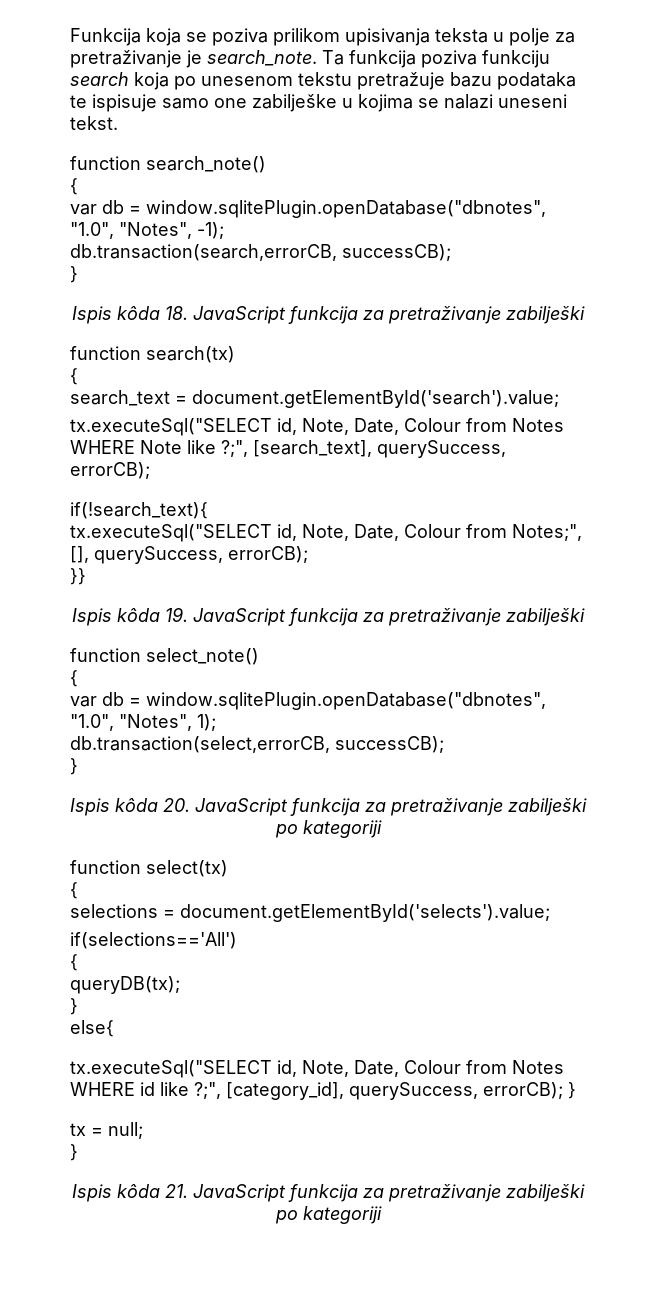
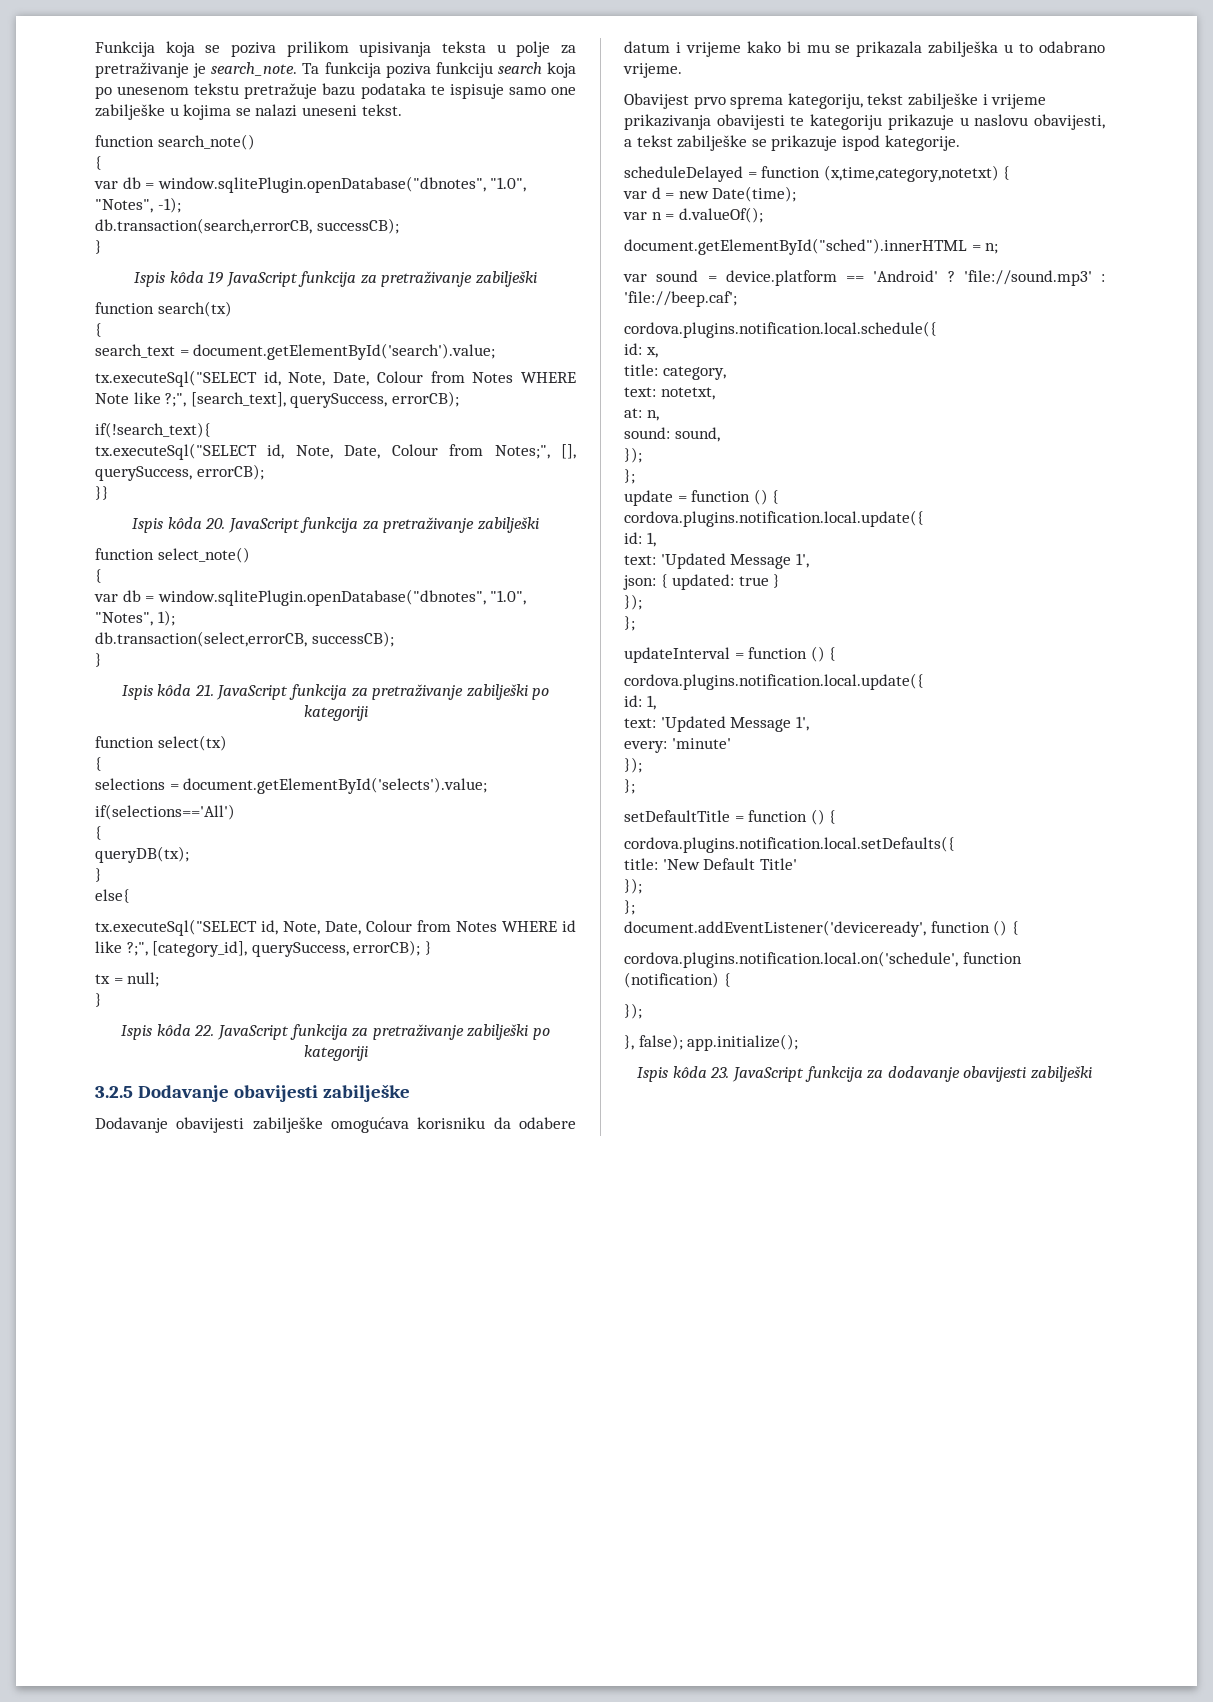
- Ispis kôda 18. JavaScript funkcija za pretraživanje zabilješki
+ Ispis kôda 19 JavaScript funkcija za pretraživanje zabilješki
- Ispis kôda 19. JavaScript funkcija za pretraživanje zabilješki
+ Ispis kôda 20. JavaScript funkcija za pretraživanje zabilješki
- Ispis kôda 20. JavaScript funkcija za pretraživanje zabilješki po kategoriji
+ Ispis kôda 21. JavaScript funkcija za pretraživanje zabilješki po kategoriji
- Ispis kôda 21. JavaScript funkcija za pretraživanje zabilješki po kategoriji
+ Ispis kôda 22. JavaScript funkcija za pretraživanje zabilješki po kategoriji
+ 3.2.5 Dodavanje obavijesti zabilješke
+ Dodavanje obavijesti zabilješke omogućava korisniku da odabere datum i vrijeme kako bi mu se prikazala zabilješka u to odabrano vrijeme.
+ Obavijest prvo sprema kategoriju, tekst zabilješke i vrijeme prikazivanja obavijesti te kategoriju prikazuje u naslovu obavijesti, a tekst zabilješke se prikazuje ispod kategorije.
+ scheduleDelayed = function (x,time,category,notetxt) {
+ var d = new Date(time);
+ var n = d.valueOf();
+ document.getElementById("sched").innerHTML = n;
+ var sound = device.platform == 'Android' ? 'file://sound.mp3' : 'file://beep.caf';
+ cordova.plugins.notification.local.schedule({
+ id: x,
+ title: category,
+ text: notetxt,
+ at: n,
+ sound: sound,
+ });
+ };
+ update = function () {
+ cordova.plugins.notification.local.update({
+ id: 1,
+ text: 'Updated Message 1',
+ json: { updated: true }
+ });
+ };
+ updateInterval = function () {
+ cordova.plugins.notification.local.update({
+ id: 1,
+ text: 'Updated Message 1',
+ every: 'minute'
+ });
+ };
+ setDefaultTitle = function () {
+ cordova.plugins.notification.local.setDefaults({
+ title: 'New Default Title'
+ });
+ };
+ document.addEventListener('deviceready', function () {
+ cordova.plugins.notification.local.on('schedule', function (notification) {
+ });
+ }, false); app.initialize();
+ Ispis kôda 23. JavaScript funkcija za dodavanje obavijesti zabilješki

